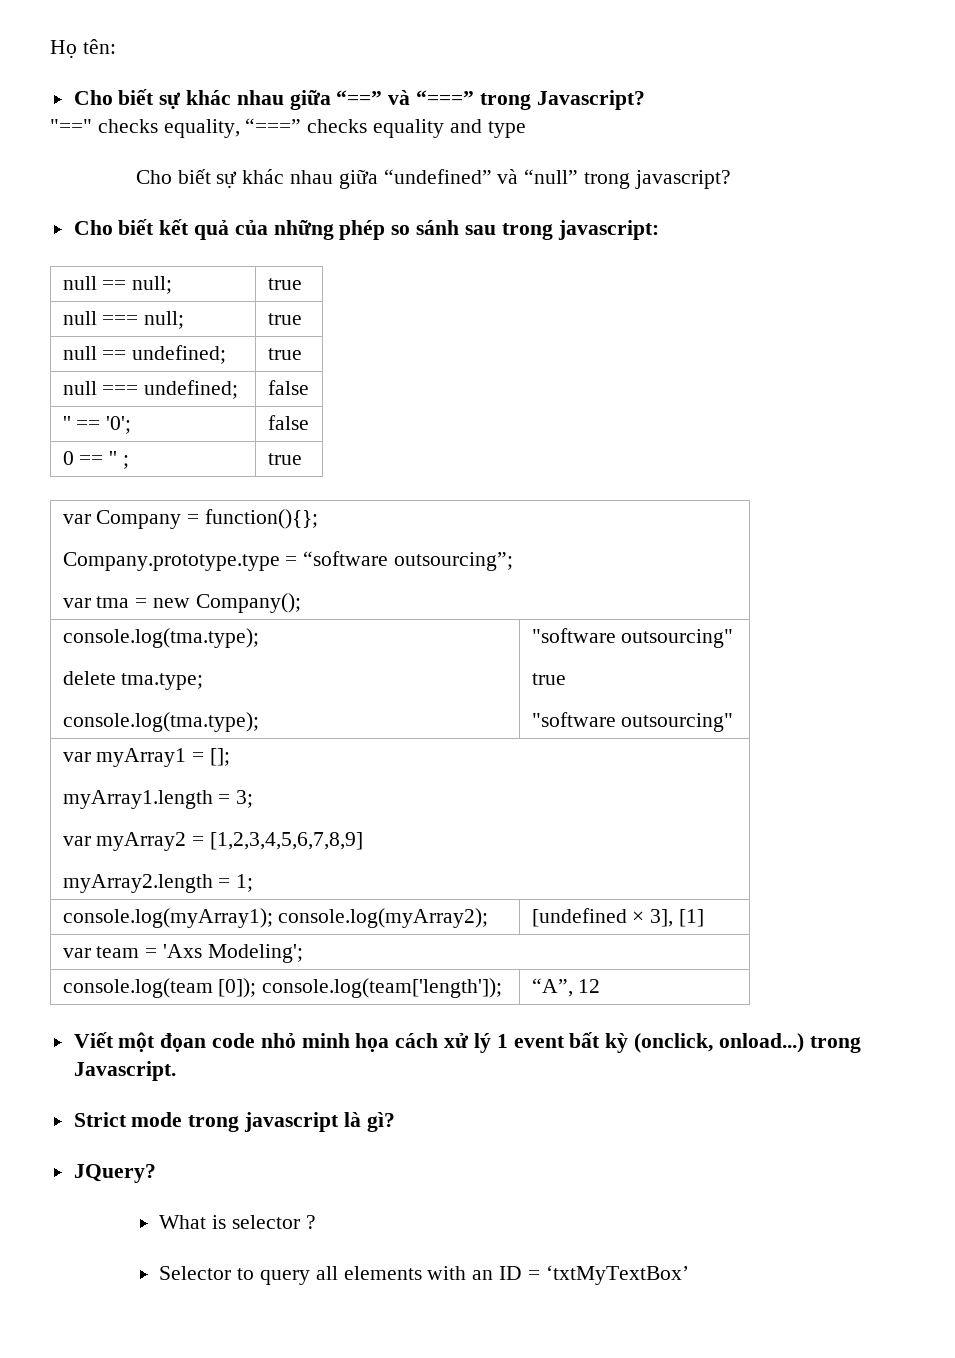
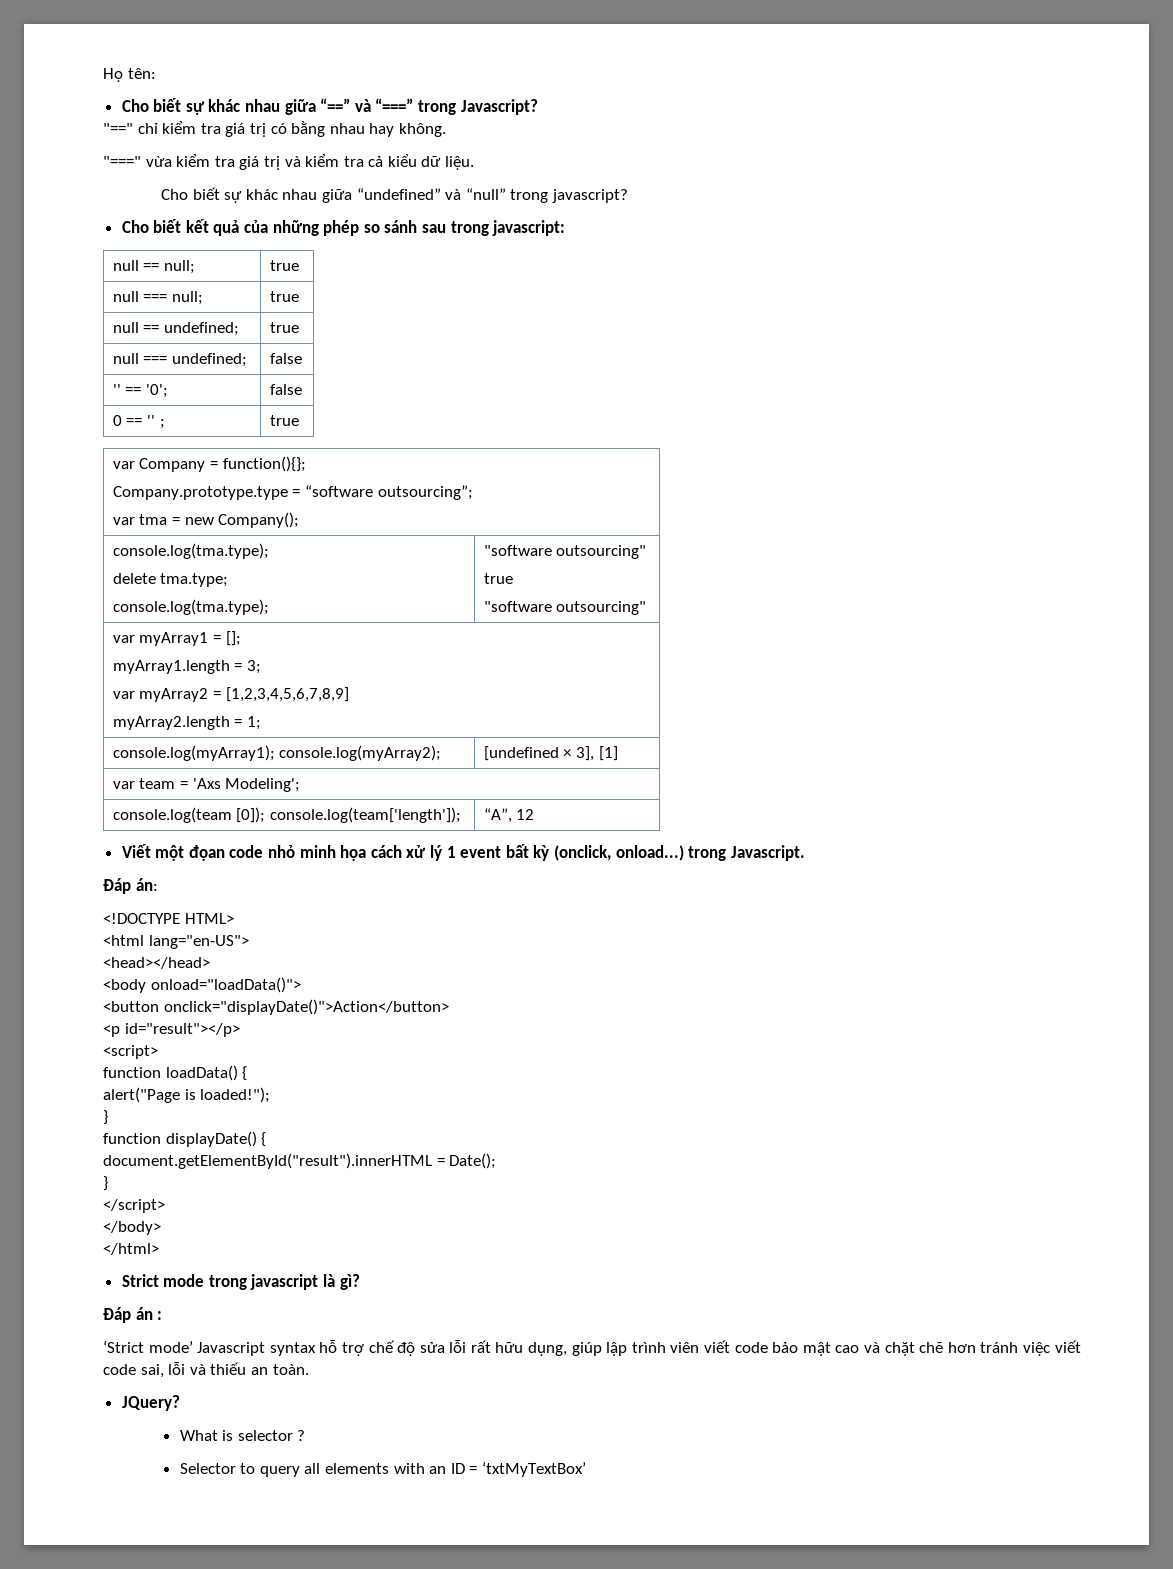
- "==" checks equality, “===” checks equality and type
+ "==" chỉ kiểm tra giá trị có bằng nhau hay không.
+ "===" vừa kiểm tra giá trị và kiểm tra cả kiểu dữ liệu.
+ Đáp án:
+ <!DOCTYPE HTML>
+ <html lang="en-US">
+ <head></head>
+ <body onload="loadData()">
+ <button onclick="displayDate()">Action</button>
+ <p id="result"></p>
+ <script>
+ function loadData() {
+ alert("Page is loaded!");
+ }
+ function displayDate() {
+ document.getElementById("result").innerHTML = Date();
+ }
+ </script>
+ </body>
+ </html>
+ Đáp án :
+ ‘Strict mode’ Javascript syntax hỗ trợ chế độ sửa lỗi rất hữu dụng, giúp lập trình viên viết code bảo mật cao và chặt chẽ hơn tránh việc viết code sai, lỗi và thiếu an toàn.

